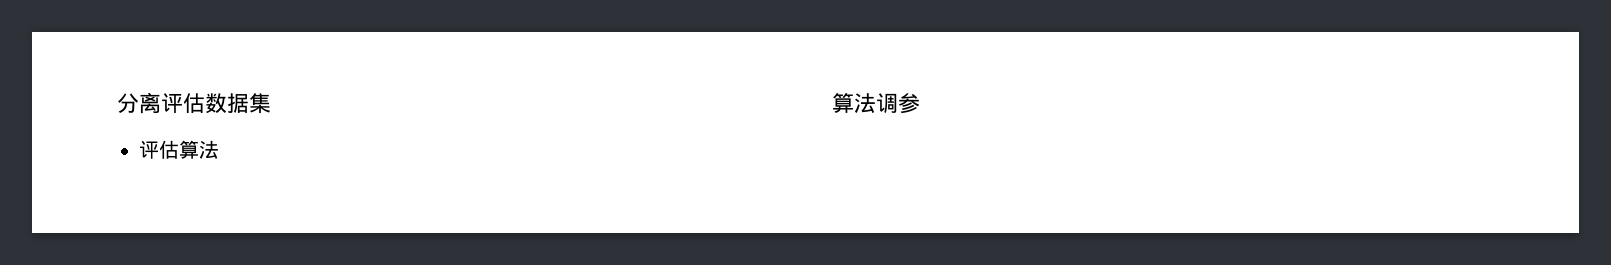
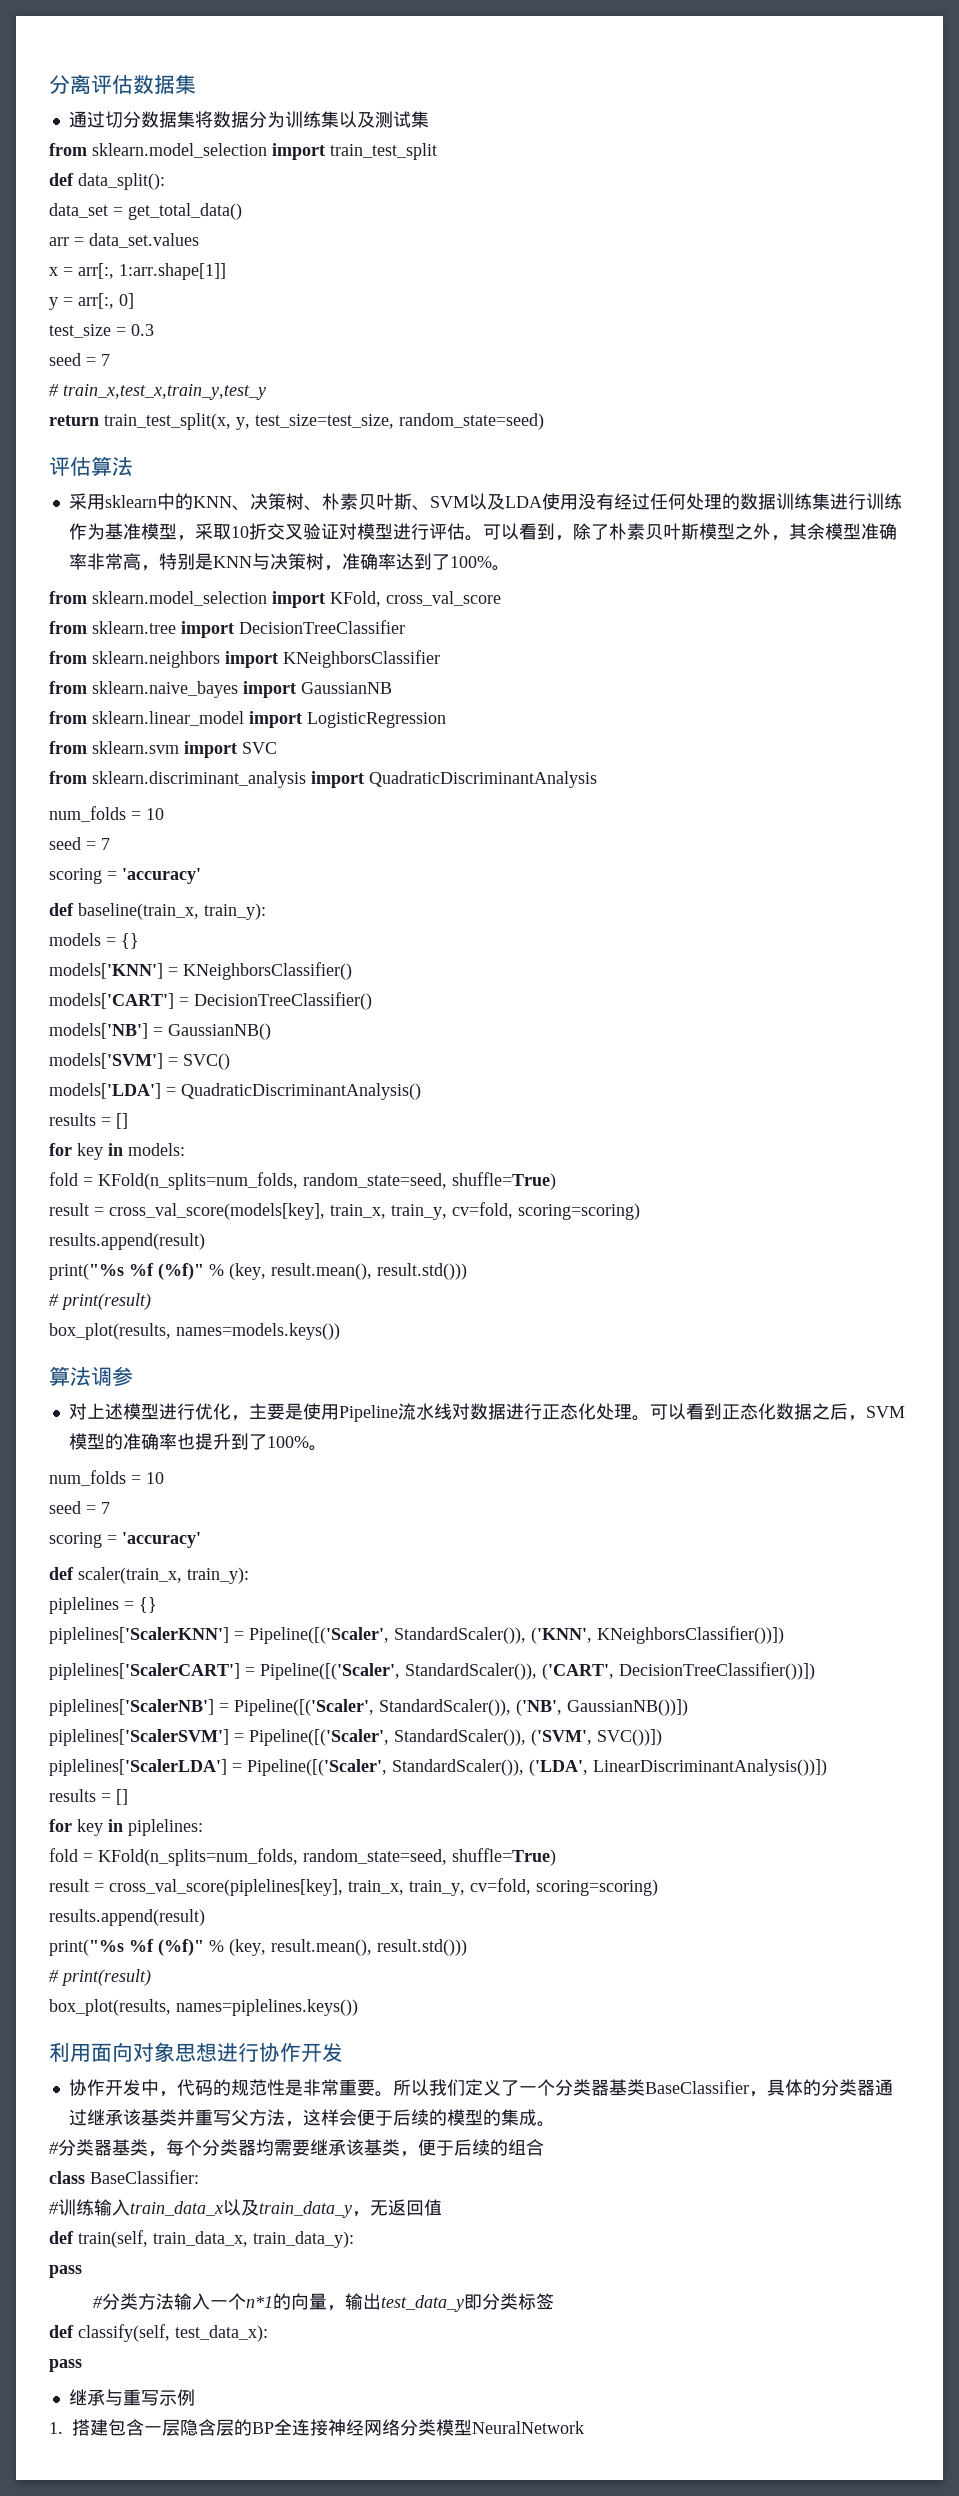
+ 通过切分数据集将数据分为训练集以及测试集
+ from sklearn.model_selection import train_test_split
+ def data_split():
+ data_set = get_total_data()
+ arr = data_set.values
+ x = arr[:, 1:arr.shape[1]]
+ y = arr[:, 0]
+ test_size = 0.3
+ seed = 7
+ # train_x,test_x,train_y,test_y
+ return train_test_split(x, y, test_size=test_size, random_state=seed)
  评估算法
+ 采用sklearn中的KNN、决策树、朴素贝叶斯、SVM以及LDA使用没有经过任何处理的数据训练集进行训练作为基准模型，采取10折交叉验证对模型进行评估。可以看到，除了朴素贝叶斯模型之外，其余模型准确率非常高，特别是KNN与决策树，准确率达到了100%。
+ from sklearn.model_selection import KFold, cross_val_score
+ from sklearn.tree import DecisionTreeClassifier
+ from sklearn.neighbors import KNeighborsClassifier
+ from sklearn.naive_bayes import GaussianNB
+ from sklearn.linear_model import LogisticRegression
+ from sklearn.svm import SVC
+ from sklearn.discriminant_analysis import QuadraticDiscriminantAnalysis
+ num_folds = 10
+ seed = 7
+ scoring = 'accuracy'
+ def baseline(train_x, train_y):
+ models = {}
+ models['KNN'] = KNeighborsClassifier()
+ models['CART'] = DecisionTreeClassifier()
+ models['NB'] = GaussianNB()
+ models['SVM'] = SVC()
+ models['LDA'] = QuadraticDiscriminantAnalysis()
+ results = []
+ for key in models:
+ fold = KFold(n_splits=num_folds, random_state=seed, shuffle=True)
+ result = cross_val_score(models[key], train_x, train_y, cv=fold, scoring=scoring)
+ results.append(result)
+ print("%s %f (%f)" % (key, result.mean(), result.std()))
+ # print(result)
+ box_plot(results, names=models.keys())
  算法调参
+ 对上述模型进行优化，主要是使用Pipeline流水线对数据进行正态化处理。可以看到正态化数据之后，SVM模型的准确率也提升到了100%。
+ num_folds = 10
+ seed = 7
+ scoring = 'accuracy'
+ def scaler(train_x, train_y):
+ piplelines = {}
+ piplelines['ScalerKNN'] = Pipeline([('Scaler', StandardScaler()), ('KNN', KNeighborsClassifier())])
+ piplelines['ScalerCART'] = Pipeline([('Scaler', StandardScaler()), ('CART', DecisionTreeClassifier())])
+ piplelines['ScalerNB'] = Pipeline([('Scaler', StandardScaler()), ('NB', GaussianNB())])
+ piplelines['ScalerSVM'] = Pipeline([('Scaler', StandardScaler()), ('SVM', SVC())])
+ piplelines['ScalerLDA'] = Pipeline([('Scaler', StandardScaler()), ('LDA', LinearDiscriminantAnalysis())])
+ results = []
+ for key in piplelines:
+ fold = KFold(n_splits=num_folds, random_state=seed, shuffle=True)
+ result = cross_val_score(piplelines[key], train_x, train_y, cv=fold, scoring=scoring)
+ results.append(result)
+ print("%s %f (%f)" % (key, result.mean(), result.std()))
+ # print(result)
+ box_plot(results, names=piplelines.keys())
+ 利用面向对象思想进行协作开发
+ 协作开发中，代码的规范性是非常重要。所以我们定义了一个分类器基类BaseClassifier，具体的分类器通过继承该基类并重写父方法，这样会便于后续的模型的集成。
+ #分类器基类，每个分类器均需要继承该基类，便于后续的组合
+ class BaseClassifier:
+ #训练输入train_data_x以及train_data_y，无返回值
+ def train(self, train_data_x, train_data_y):
+ pass
+ #分类方法输入一个n*1的向量，输出test_data_y即分类标签
+ def classify(self, test_data_x):
+ pass
+ 继承与重写示例
+ 1.搭建包含一层隐含层的BP全连接神经网络分类模型NeuralNetwork

